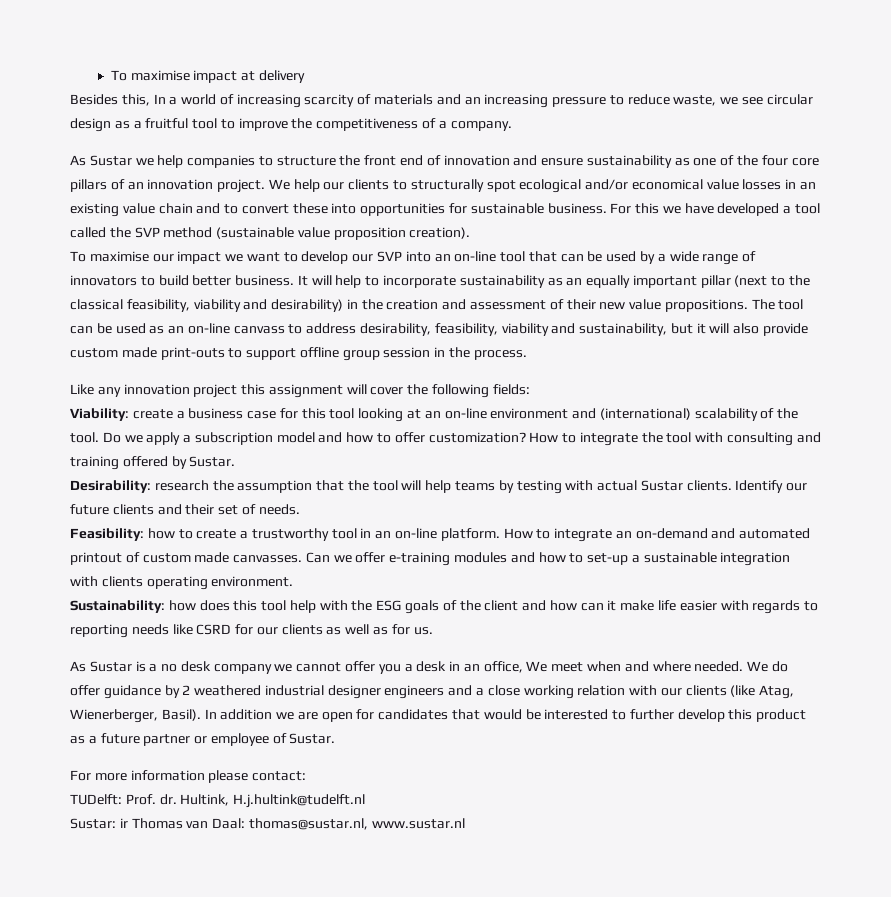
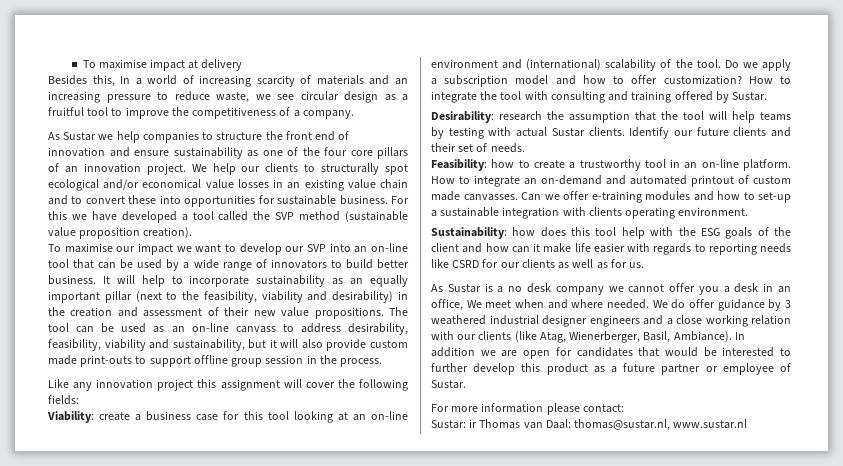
- It will help to incorporate sustainability as an equally important pillar (next to the classical feasibility, viability and desirability) in the creation and assessment of their new value propositions.
+ It will help to incorporate sustainability as an equally important pillar (next to the feasibility, viability and desirability) in the creation and assessment of their new value propositions.
- We do offer guidance by 2 weathered industrial designer engineers and a close working relation with our clients (like Atag, Wienerberger, Basil).
+ We do offer guidance by 3 weathered industrial designer engineers and a close working relation with our clients (like Atag, Wienerberger, Basil, Ambiance).
- TUDelft: Prof. dr. Hultink, H.j.hultink@tudelft.nl

